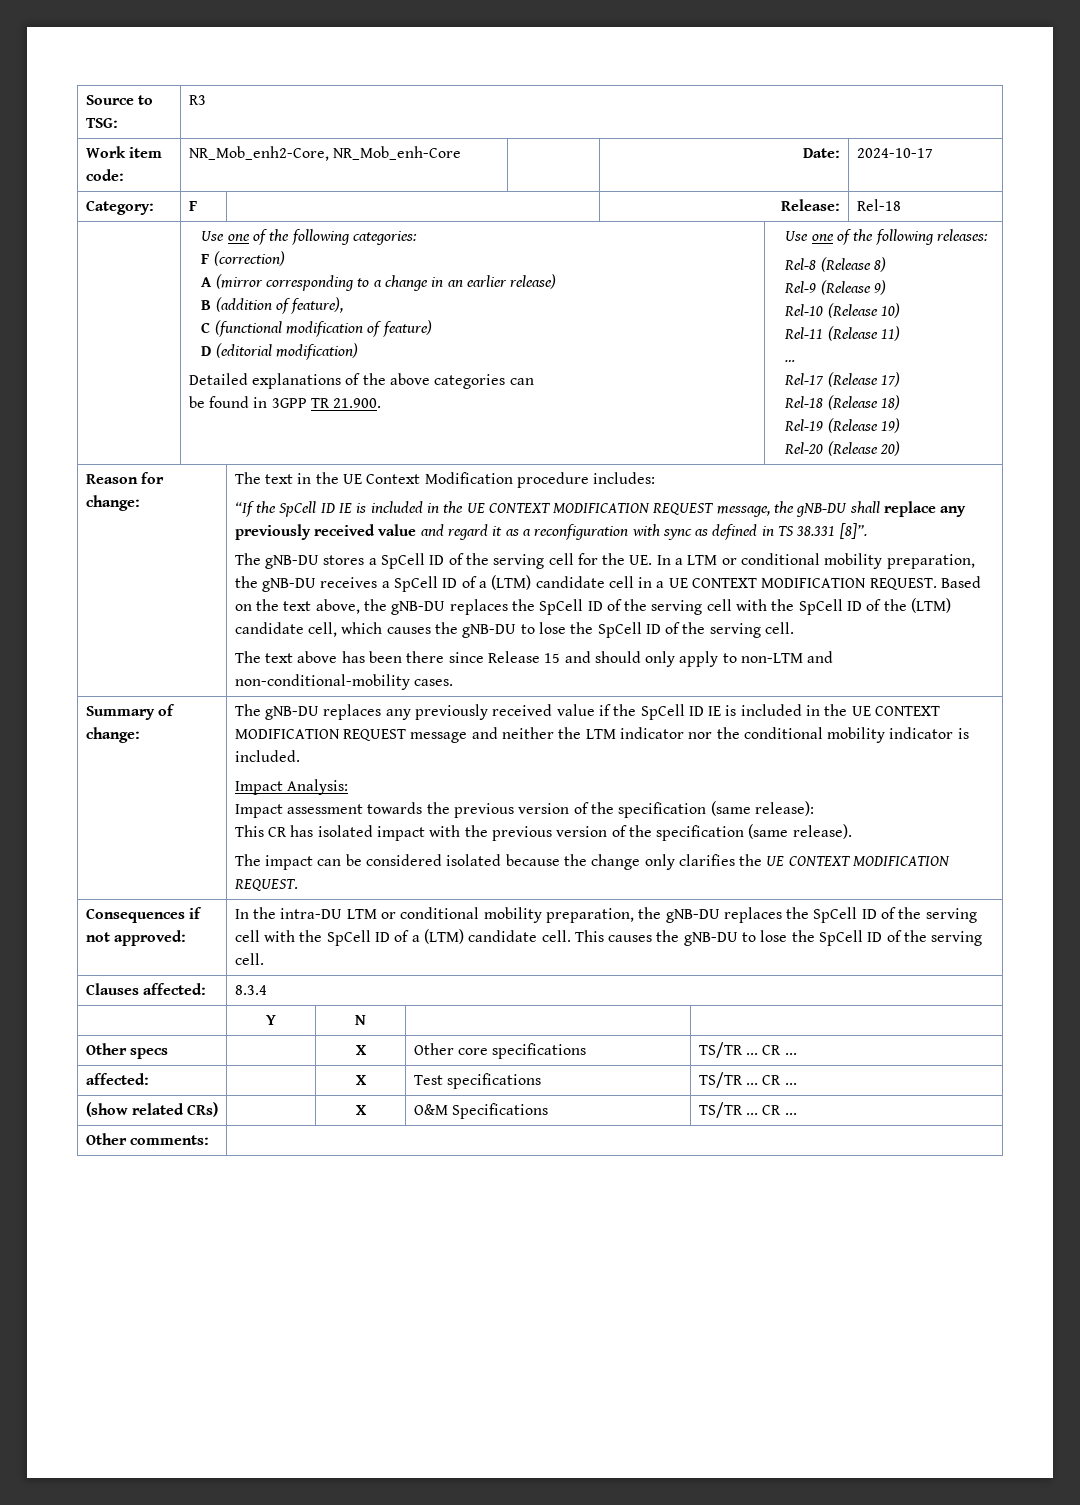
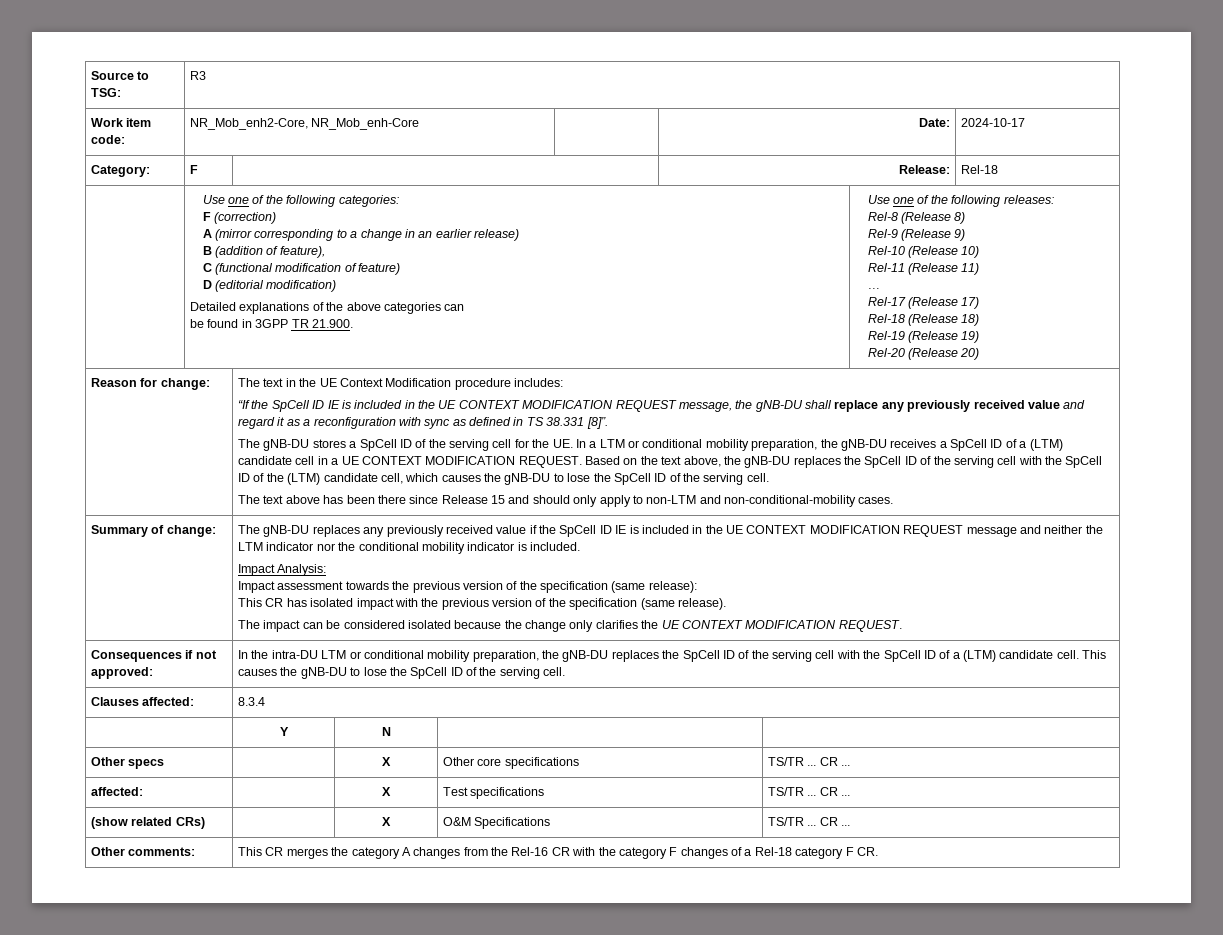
- Other comments: |
+ Other comments: | This CR merges the category A changes from the Rel-16 CR with the category F changes of a Rel-18 category F CR.

